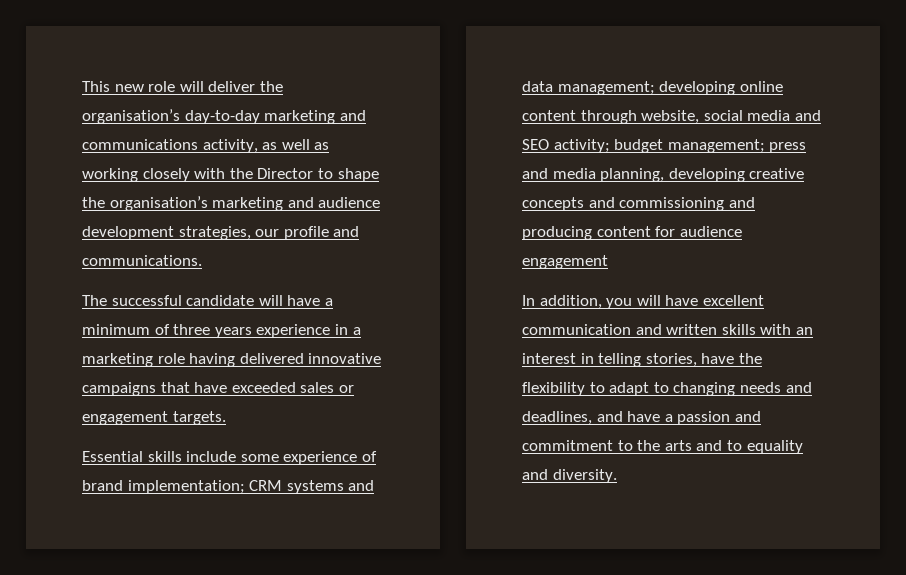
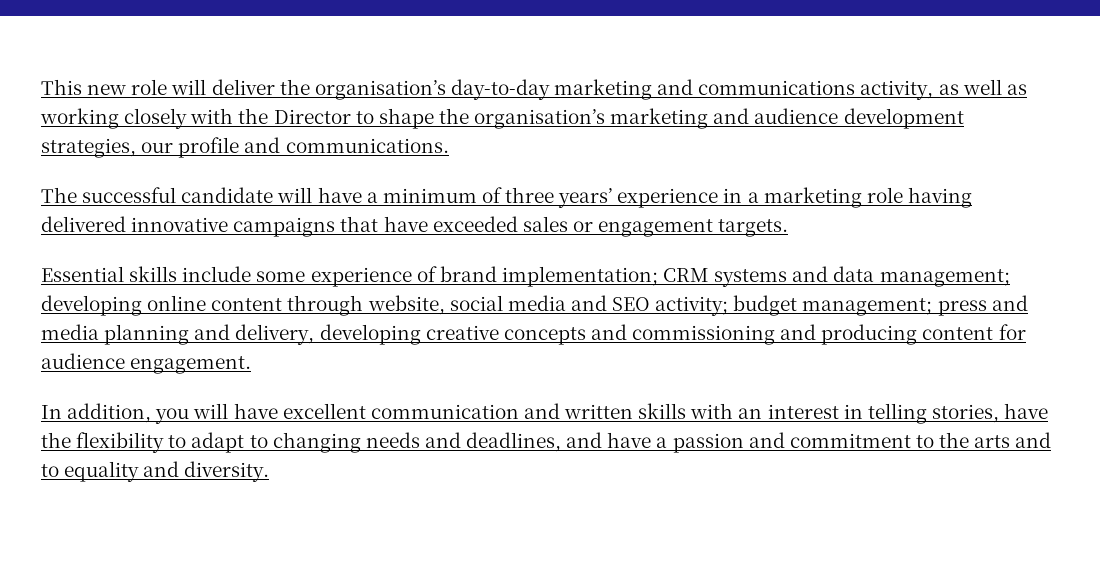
- The successful candidate will have a minimum of three years experience in a marketing role having delivered innovative campaigns that have exceeded sales or engagement targets.
+ The successful candidate will have a minimum of three years’ experience in a marketing role having delivered innovative campaigns that have exceeded sales or engagement targets.
- Essential skills include some experience of brand implementation; CRM systems and data management; developing online content through website, social media and SEO activity; budget management; press and media planning, developing creative concepts and commissioning and producing content for audience engagement
+ Essential skills include some experience of brand implementation; CRM systems and data management; developing online content through website, social media and SEO activity; budget management; press and media planning and delivery, developing creative concepts and commissioning and producing content for audience engagement.

